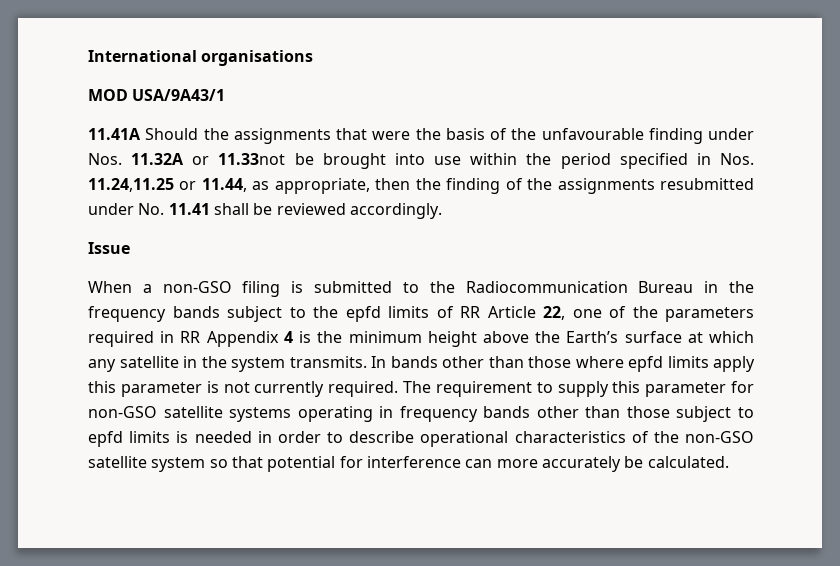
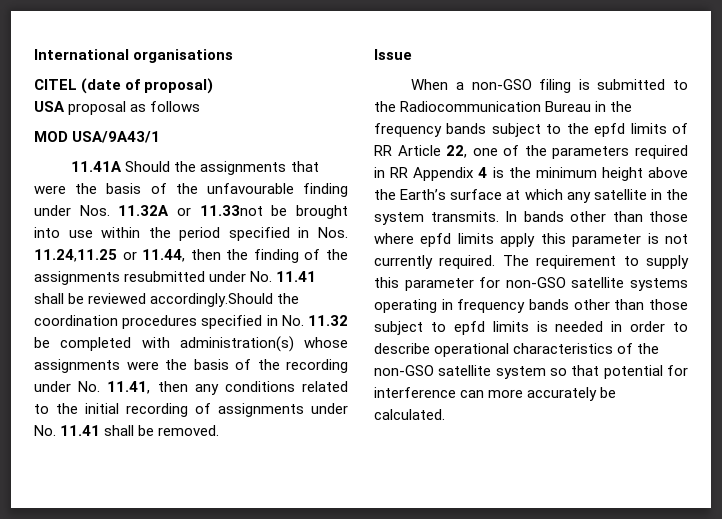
+ CITEL (date of proposal)
+ USA proposal as follows
- 11.41A Should the assignments that were the basis of the unfavourable finding under Nos. 11.32A or 11.33not be brought into use within the period specified in Nos. 11.24,11.25 or 11.44, as appropriate, then the finding of the assignments resubmitted under No. 11.41 shall be reviewed accordingly.
+ 11.41A Should the assignments that were the basis of the unfavourable finding under Nos. 11.32A or 11.33not be brought into use within the period specified in Nos. 11.24,11.25 or 11.44, then the finding of the assignments resubmitted under No. 11.41 shall be reviewed accordingly.Should the coordination procedures specified in No. 11.32 be completed with administration(s) whose assignments were the basis of the recording under No. 11.41, then any conditions related to the initial recording of assignments under No. 11.41 shall be removed.

